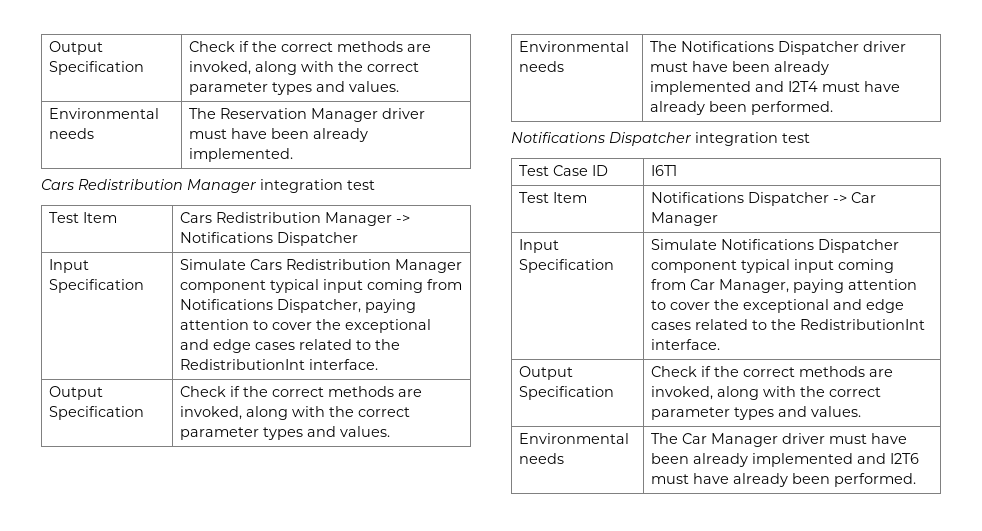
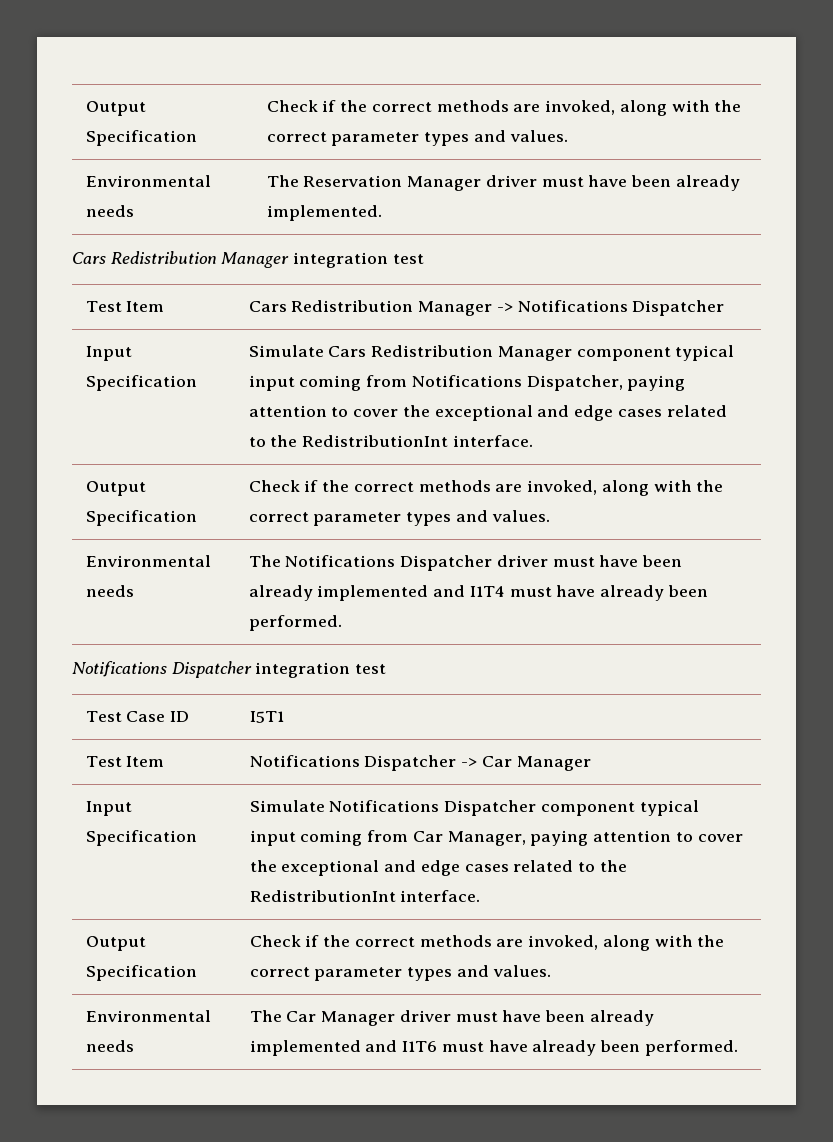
- Environmental needs | The Notifications Dispatcher driver must have been already implemented and I2T4 must have already been performed.
+ Environmental needs | The Notifications Dispatcher driver must have been already implemented and I1T4 must have already been performed.
- Test Case ID | I6T1
+ Test Case ID | I5T1
- Environmental needs | The Car Manager driver must have been already implemented and I2T6 must have already been performed.
+ Environmental needs | The Car Manager driver must have been already implemented and I1T6 must have already been performed.

